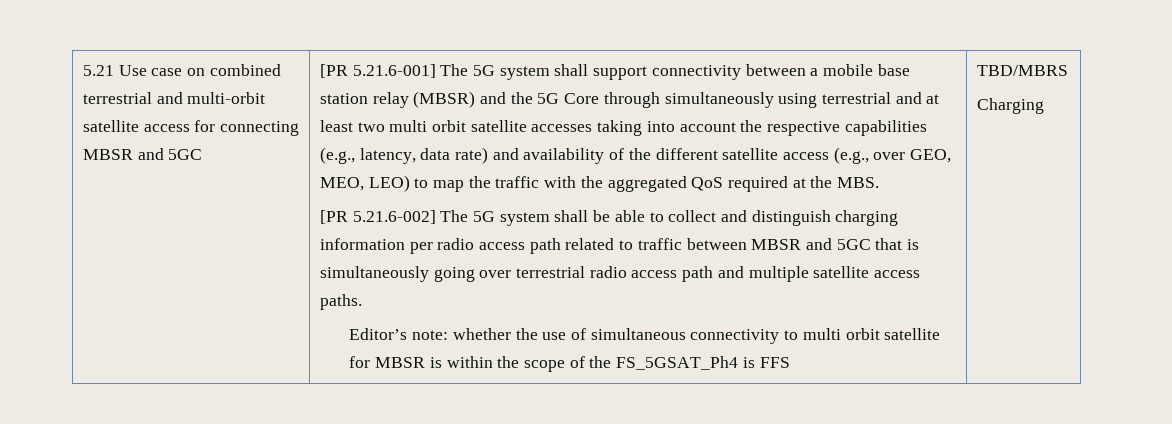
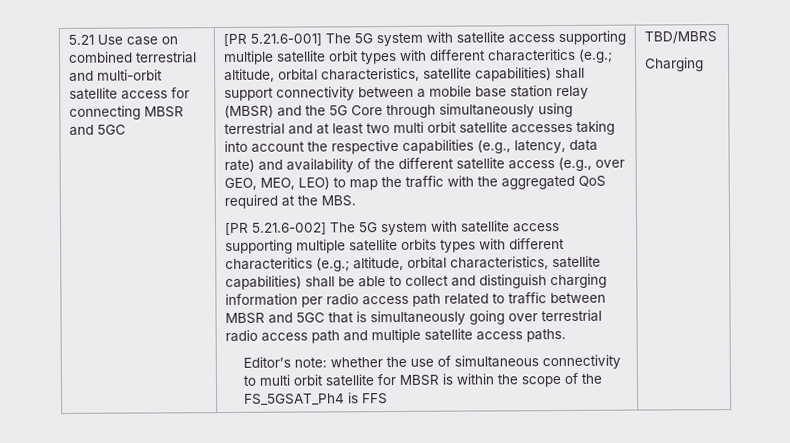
- [PR 5.21.6-001] The 5G system shall support connectivity between a mobile base station relay (MBSR) and the 5G Core through simultaneously using terrestrial and at least two multi orbit satellite accesses taking into account the respective capabilities (e.g., latency, data rate) and availability of the different satellite access (e.g., over GEO, MEO, LEO) to map the traffic with the aggregated QoS required at the MBS.
+ [PR 5.21.6-001] The 5G system with satellite access supporting multiple satellite orbit types with different characteritics (e.g.; altitude, orbital characteristics, satellite capabilities) shall support connectivity between a mobile base station relay (MBSR) and the 5G Core through simultaneously using terrestrial and at least two multi orbit satellite accesses taking into account the respective capabilities (e.g., latency, data rate) and availability of the different satellite access (e.g., over GEO, MEO, LEO) to map the traffic with the aggregated QoS required at the MBS.
- [PR 5.21.6-002] The 5G system shall be able to collect and distinguish charging information per radio access path related to traffic between MBSR and 5GC that is simultaneously going over terrestrial radio access path and multiple satellite access paths.
+ [PR 5.21.6-002] The 5G system with satellite access supporting multiple satellite orbits types with different characteritics (e.g.; altitude, orbital characteristics, satellite capabilities) shall be able to collect and distinguish charging information per radio access path related to traffic between MBSR and 5GC that is simultaneously going over terrestrial radio access path and multiple satellite access paths.

